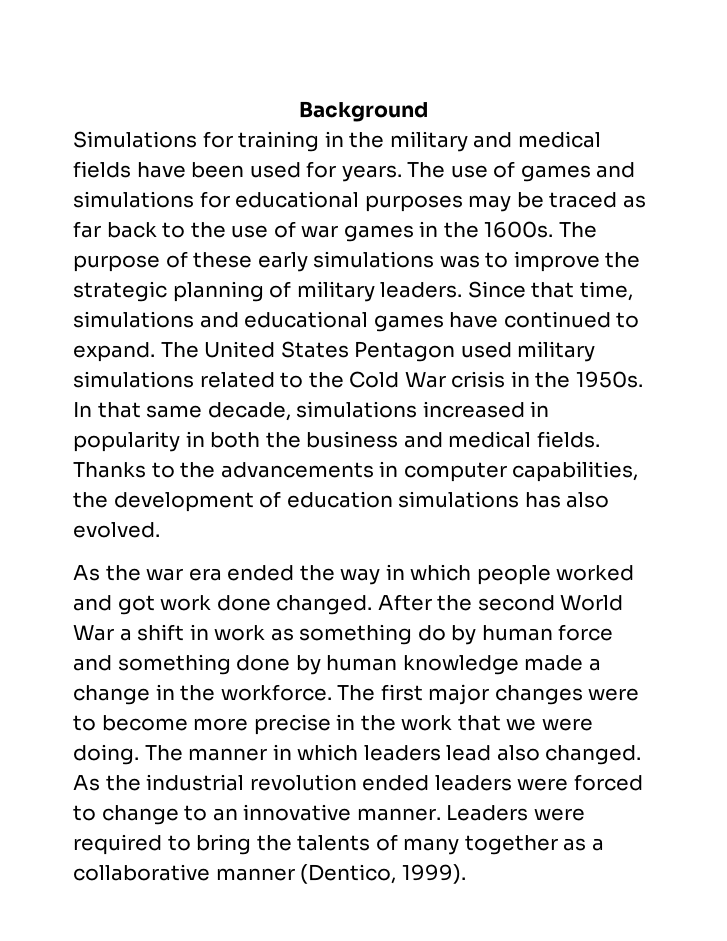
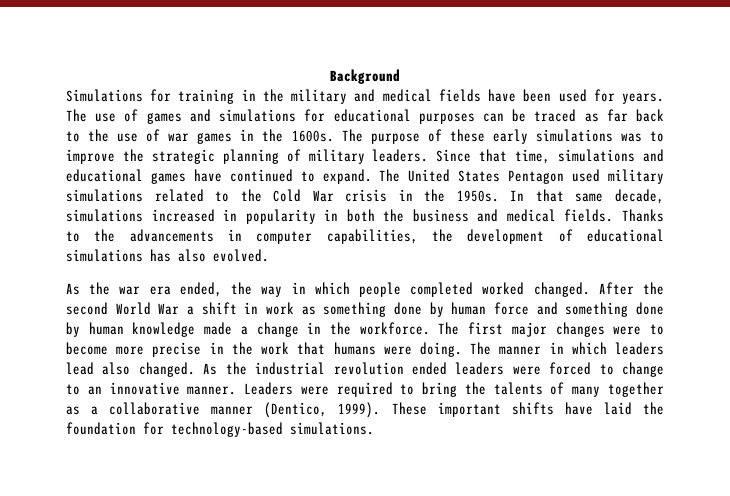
- The use of games and simulations for educational purposes may be traced as far back to the use of war games in the 1600s.
+ The use of games and simulations for educational purposes can be traced as far back to the use of war games in the 1600s.
- Thanks to the advancements in computer capabilities, the development of education simulations has also evolved.
+ Thanks to the advancements in computer capabilities, the development of educational simulations has also evolved.
- As the war era ended the way in which people worked and got work done changed.
+ As the war era ended, the way in which people completed worked changed.
- After the second World War a shift in work as something do by human force and something done by human knowledge made a change in the workforce.
+ After the second World War a shift in work as something done by human force and something done by human knowledge made a change in the workforce.
- The first major changes were to become more precise in the work that we were doing.
+ The first major changes were to become more precise in the work that humans were doing.
+ These important shifts have laid the foundation for technology-based simulations.

